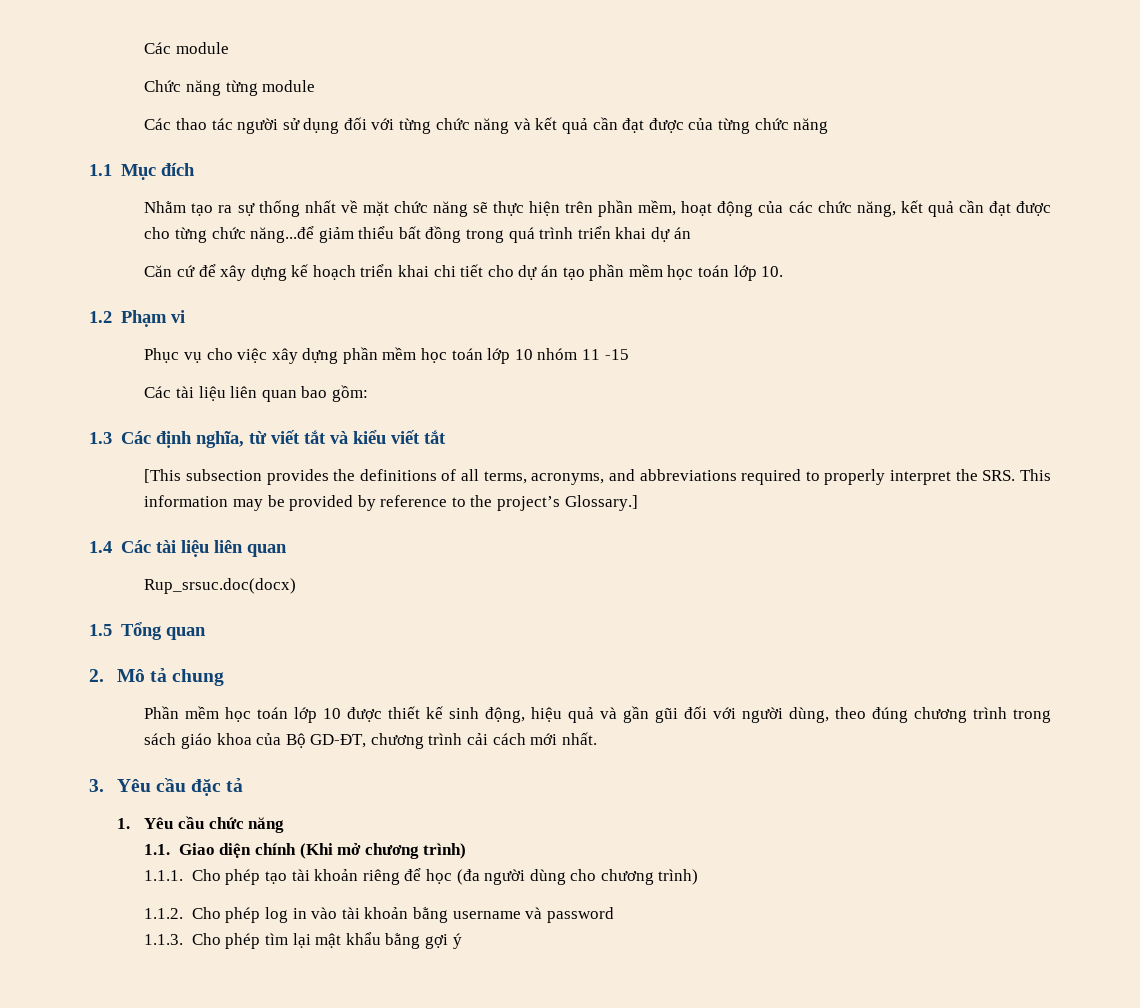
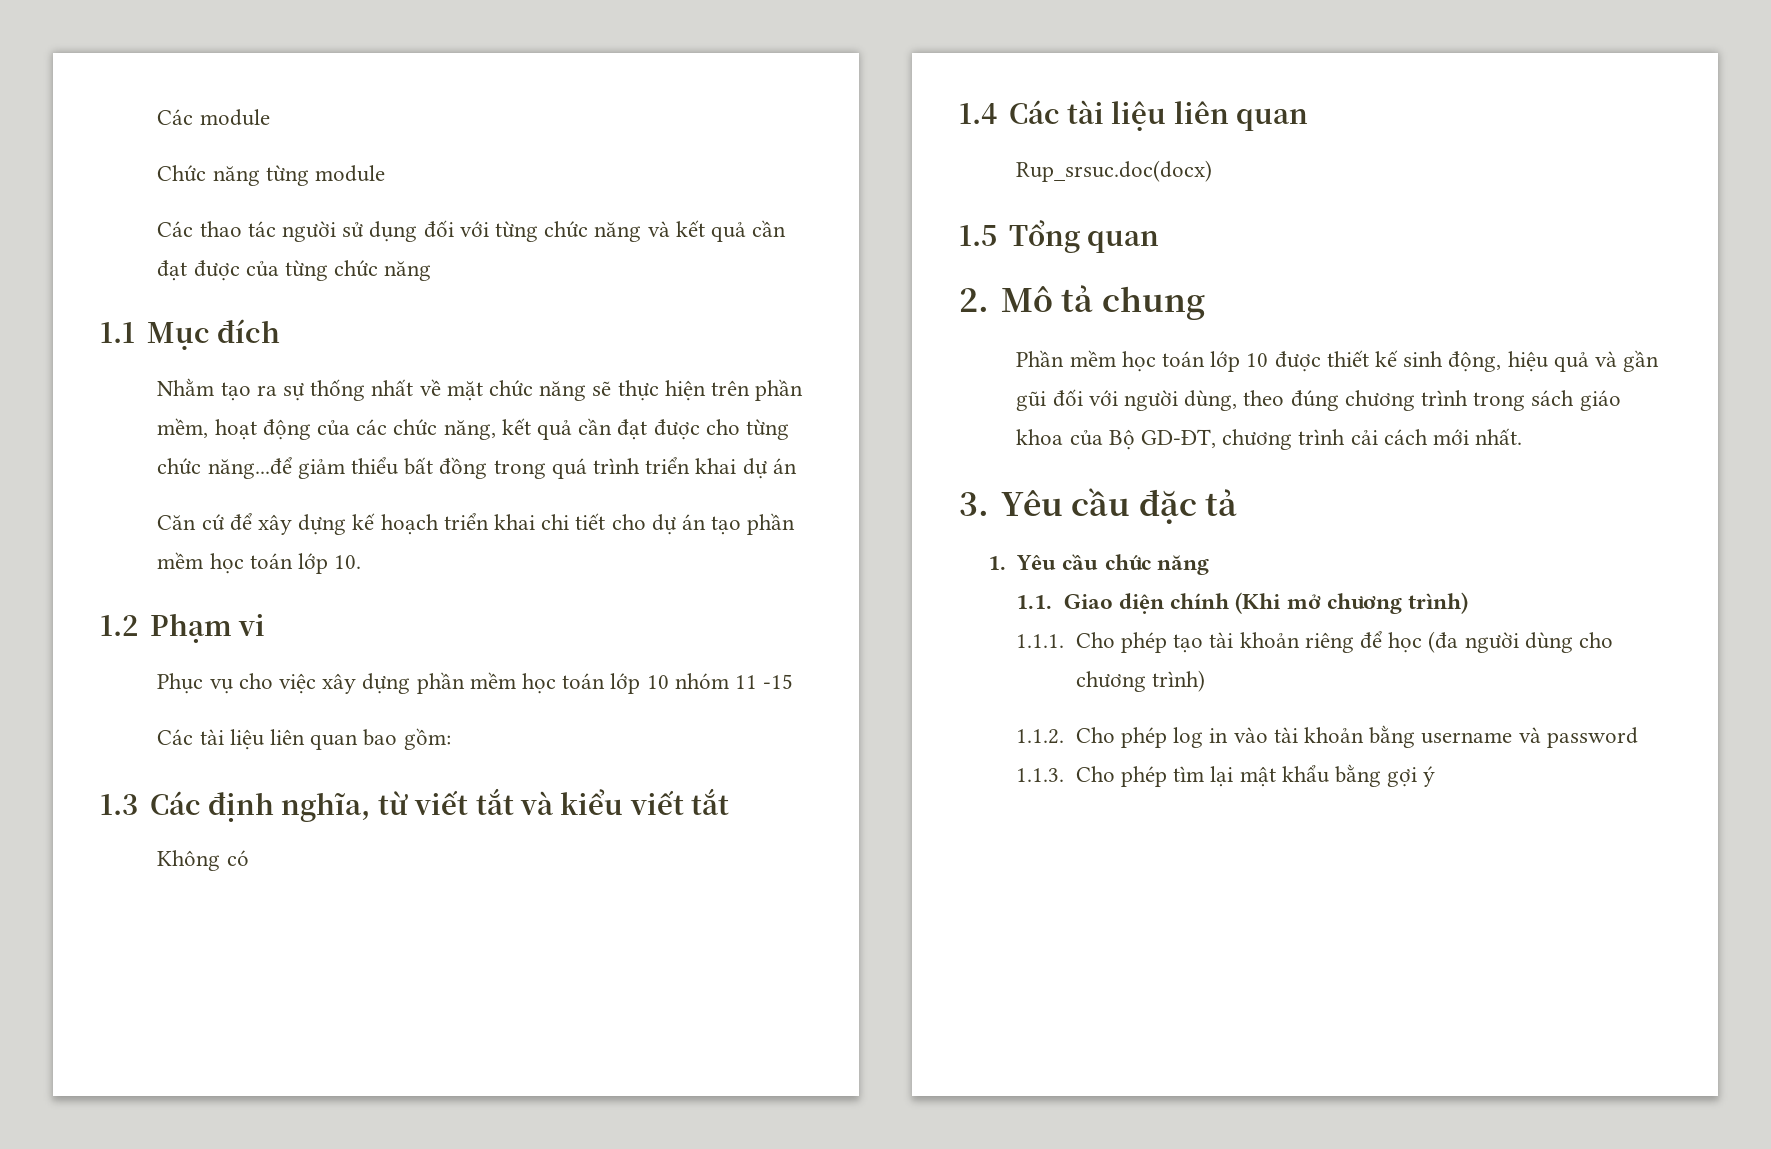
- [This subsection provides the definitions of all terms, acronyms, and abbreviations required to properly interpret the SRS. This information may be provided by reference to the project’s Glossary.]
+ Không có

